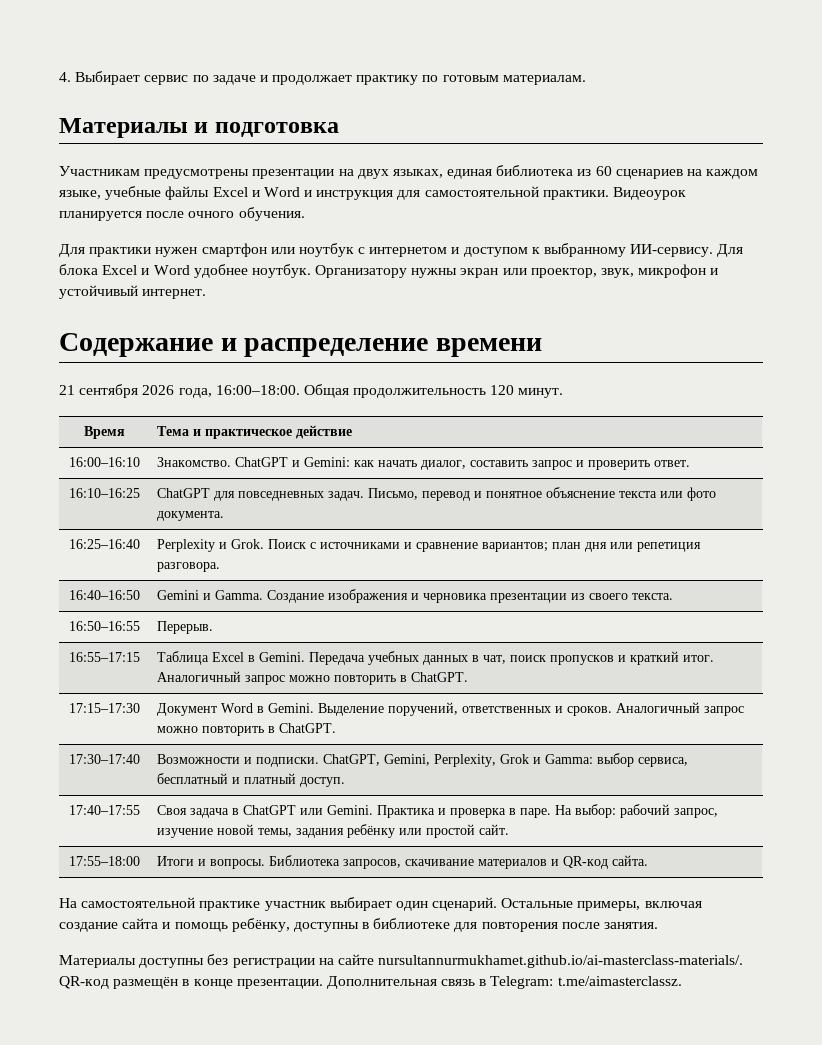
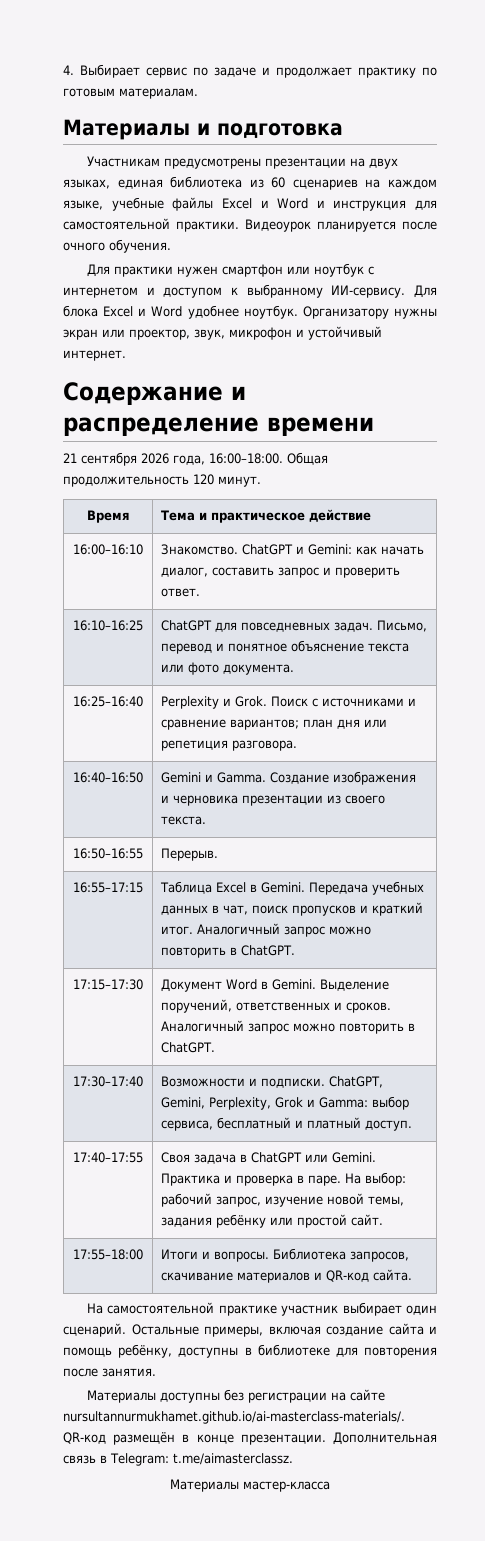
+ Материалы мастер-класса

